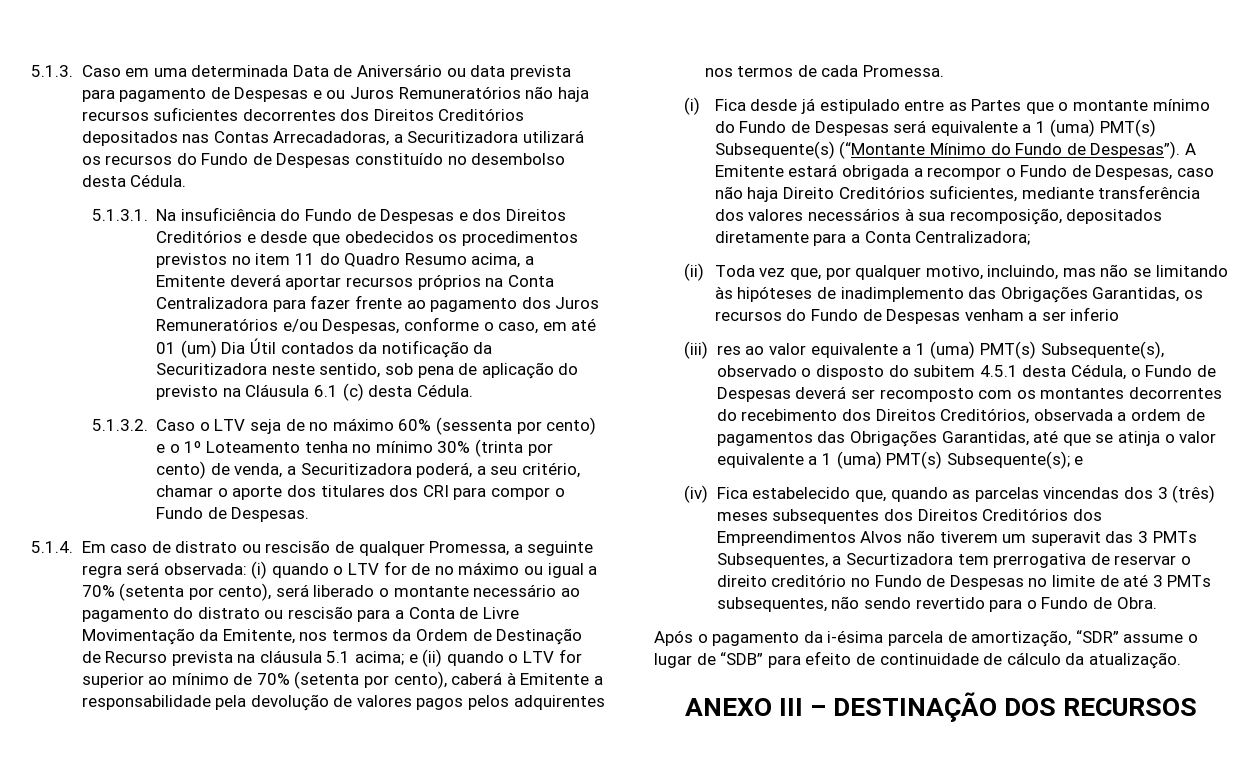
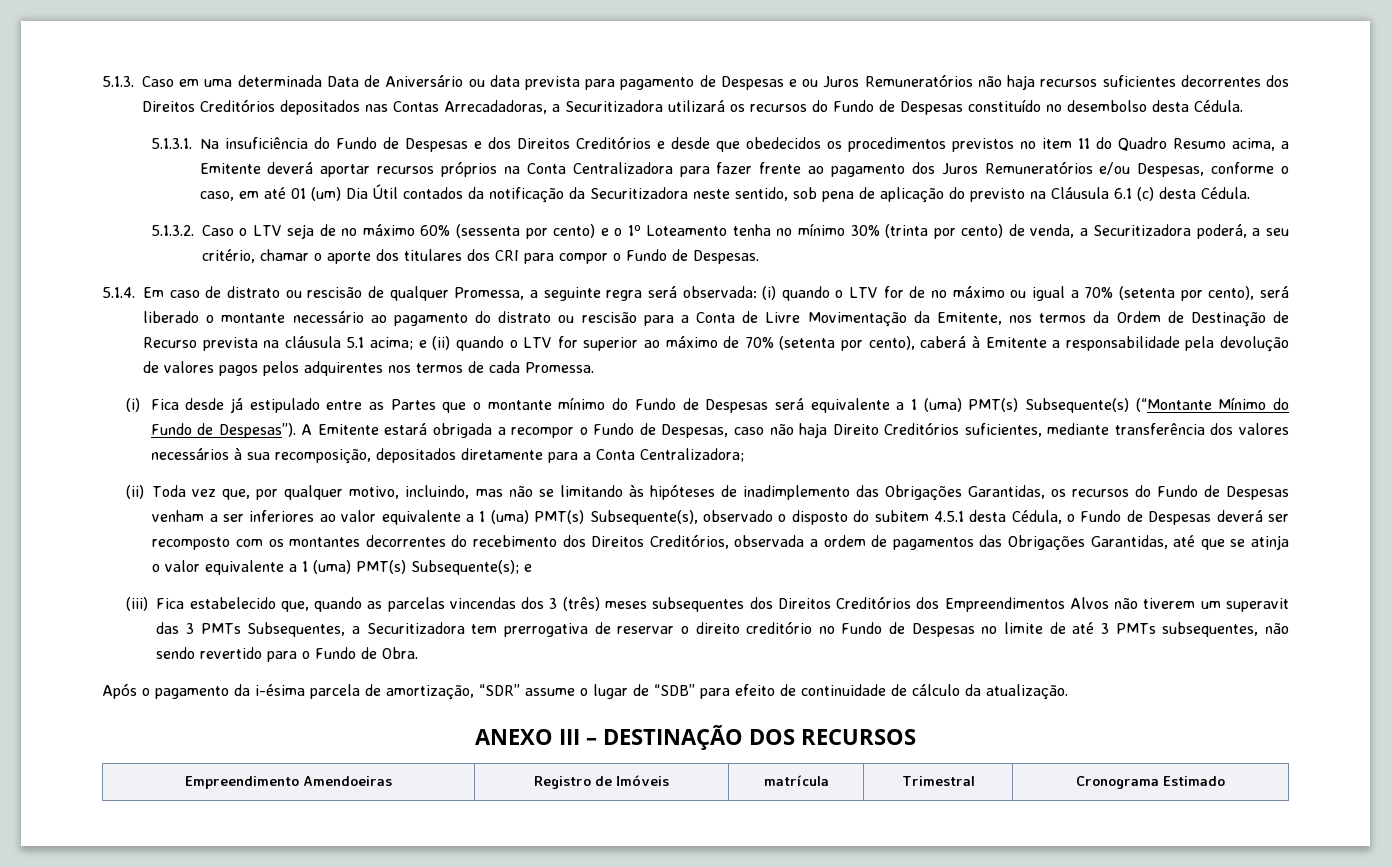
- e (ii) quando o LTV for superior ao mínimo de 70% (setenta por cento), caberá à Emitente a responsabilidade pela devolução de valores pagos pelos adquirentes nos termos de cada Promessa.
+ e (ii) quando o LTV for superior ao máximo de 70% (setenta por cento), caberá à Emitente a responsabilidade pela devolução de valores pagos pelos adquirentes nos termos de cada Promessa.
- (ii) Toda vez que, por qualquer motivo, incluindo, mas não se limitando às hipóteses de inadimplemento das Obrigações Garantidas, os recursos do Fundo de Despesas venham a ser inferio
- (iii) res ao valor equivalente a 1 (uma) PMT(s) Subsequente(s), observado o disposto do subitem 4.5.1 desta Cédula, o Fundo de Despesas deverá ser recomposto com os montantes decorrentes do recebimento dos Direitos Creditórios, observada a ordem de pagamentos das Obrigações Garantidas, até que se atinja o valor equivalente a 1 (uma) PMT(s) Subsequente(s);
+ (ii) Toda vez que, por qualquer motivo, incluindo, mas não se limitando às hipóteses de inadimplemento das Obrigações Garantidas, os recursos do Fundo de Despesas venham a ser inferiores ao valor equivalente a 1 (uma) PMT(s) Subsequente(s), observado o disposto do subitem 4.5.1 desta Cédula, o Fundo de Despesas deverá ser recomposto com os montantes decorrentes do recebimento dos Direitos Creditórios, observada a ordem de pagamentos das Obrigações Garantidas, até que se atinja o valor equivalente a 1 (uma) PMT(s) Subsequente(s);
- (iv) Fica estabelecido que, quando as parcelas vincendas dos 3 (três) meses subsequentes dos Direitos Creditórios dos Empreendimentos Alvos não tiverem um superavit das 3 PMTs Subsequentes, a Securtizadora tem prerrogativa de reservar o direito creditório no Fundo de Despesas no limite de até 3 PMTs subsequentes, não sendo revertido para o Fundo de Obra.
+ (iii) Fica estabelecido que, quando as parcelas vincendas dos 3 (três) meses subsequentes dos Direitos Creditórios dos Empreendimentos Alvos não tiverem um superavit das 3 PMTs Subsequentes, a Securitizadora tem prerrogativa de reservar o direito creditório no Fundo de Despesas no limite de até 3 PMTs subsequentes, não sendo revertido para o Fundo de Obra.
+ Empreendimento Amendoeiras | Registro de Imóveis | matrícula | Trimestral | Cronograma Estimado

